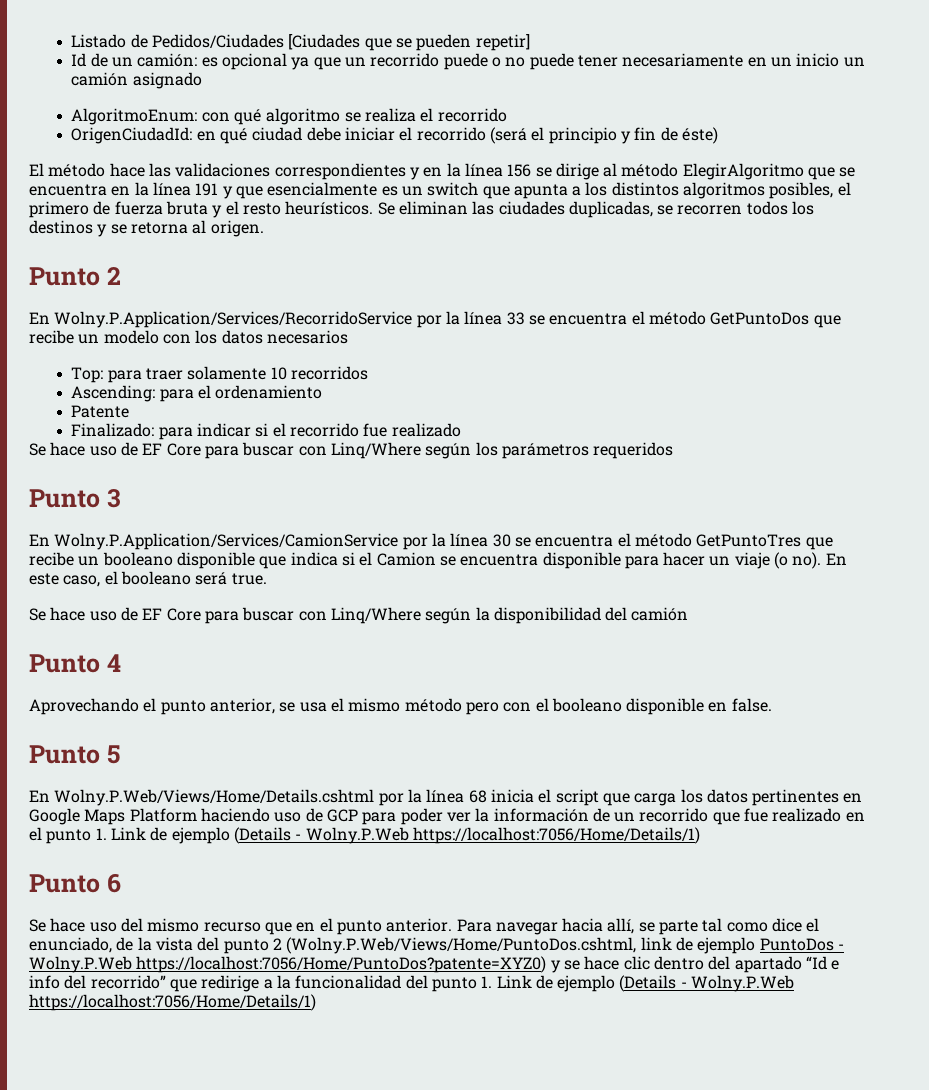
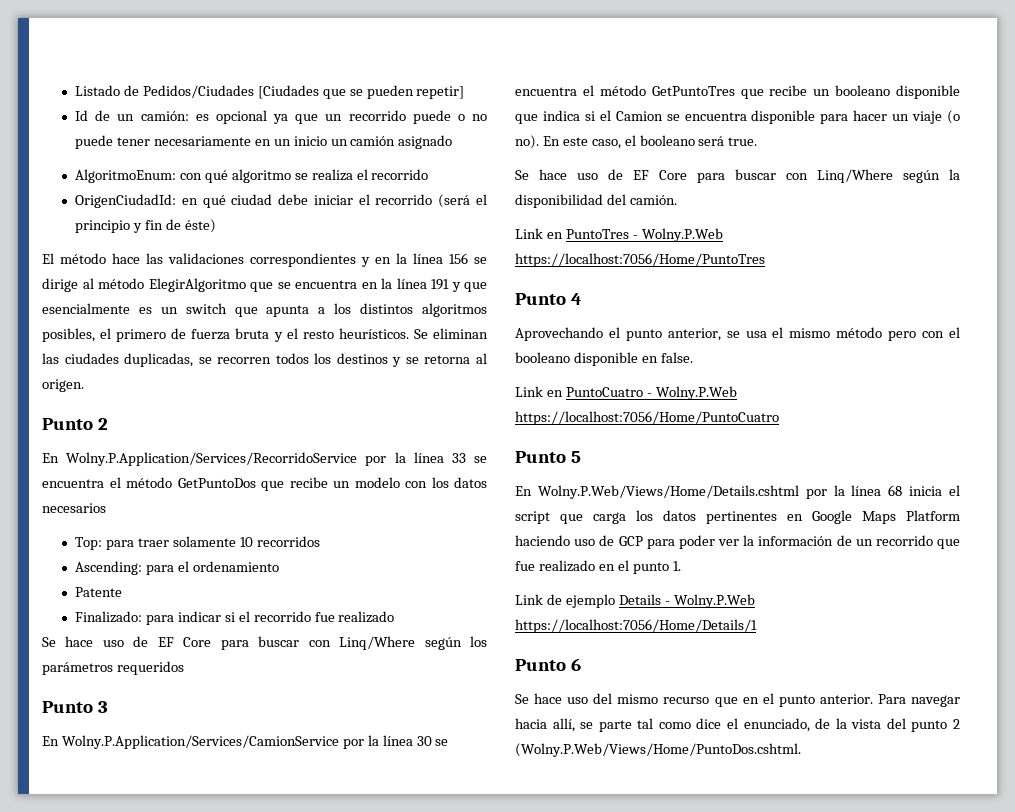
- Se hace uso de EF Core para buscar con Linq/Where según la disponibilidad del camión
+ Se hace uso de EF Core para buscar con Linq/Where según la disponibilidad del camión.
+ Link en PuntoTres - Wolny.P.Web https://localhost:7056/Home/PuntoTres
+ Link en PuntoCuatro - Wolny.P.Web https://localhost:7056/Home/PuntoCuatro
- En Wolny.P.Web/Views/Home/Details.cshtml por la línea 68 inicia el script que carga los datos pertinentes en Google Maps Platform haciendo uso de GCP para poder ver la información de un recorrido que fue realizado en el punto 1. Link de ejemplo (Details - Wolny.P.Web https://localhost:7056/Home/Details/1)
+ En Wolny.P.Web/Views/Home/Details.cshtml por la línea 68 inicia el script que carga los datos pertinentes en Google Maps Platform haciendo uso de GCP para poder ver la información de un recorrido que fue realizado en el punto 1.
+ Link de ejemplo Details - Wolny.P.Web https://localhost:7056/Home/Details/1
- Para navegar hacia allí, se parte tal como dice el enunciado, de la vista del punto 2 (Wolny.P.Web/Views/Home/PuntoDos.cshtml, link de ejemplo PuntoDos - Wolny.P.Web https://localhost:7056/Home/PuntoDos?patente=XYZ0) y se hace clic dentro del apartado “Id e info del recorrido” que redirige a la funcionalidad del punto 1. Link de ejemplo (Details - Wolny.P.Web https://localhost:7056/Home/Details/1)
+ Para navegar hacia allí, se parte tal como dice el enunciado, de la vista del punto 2 (Wolny.P.Web/Views/Home/PuntoDos.cshtml.

